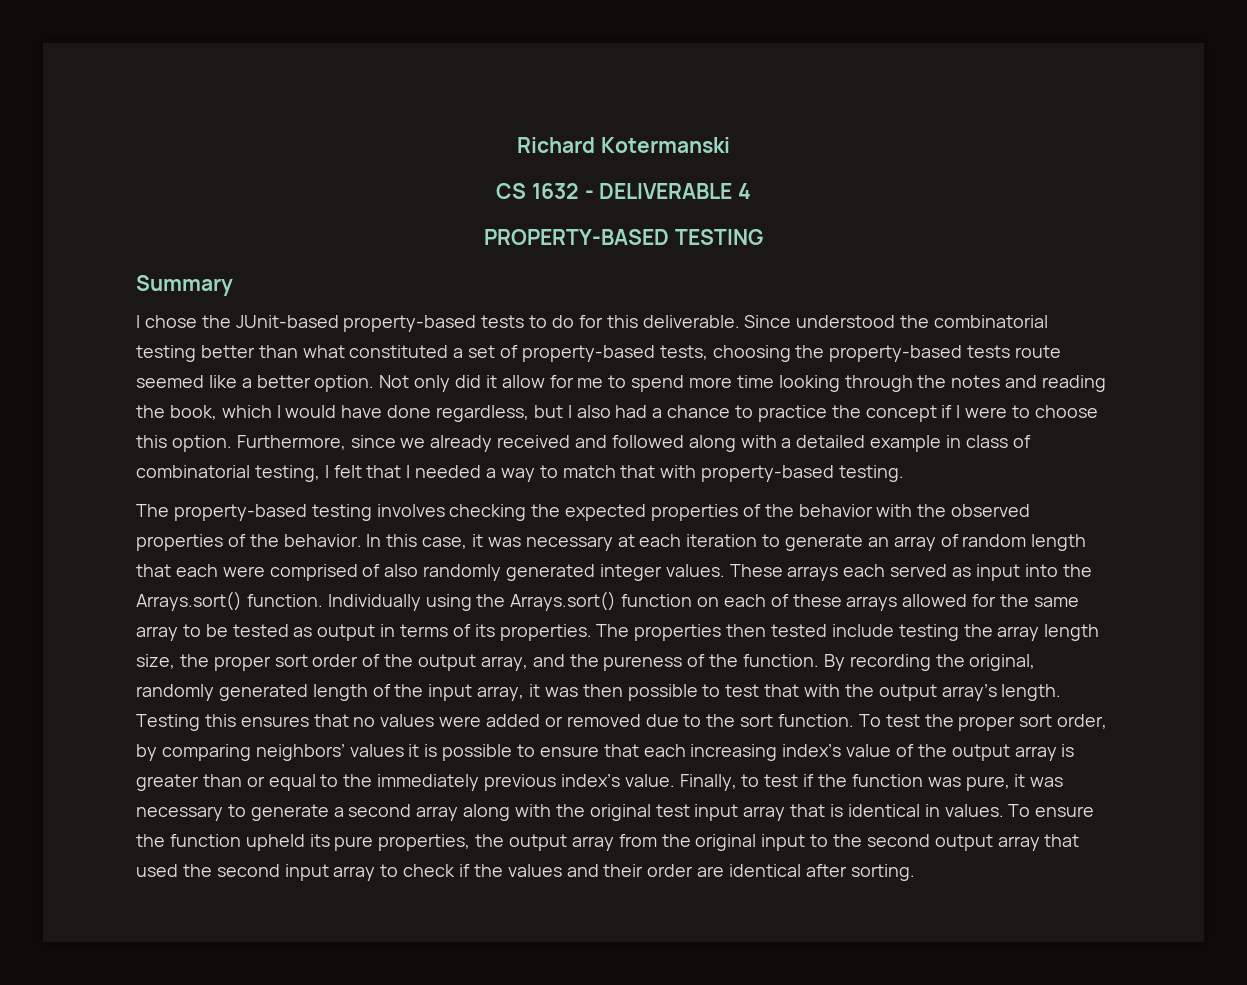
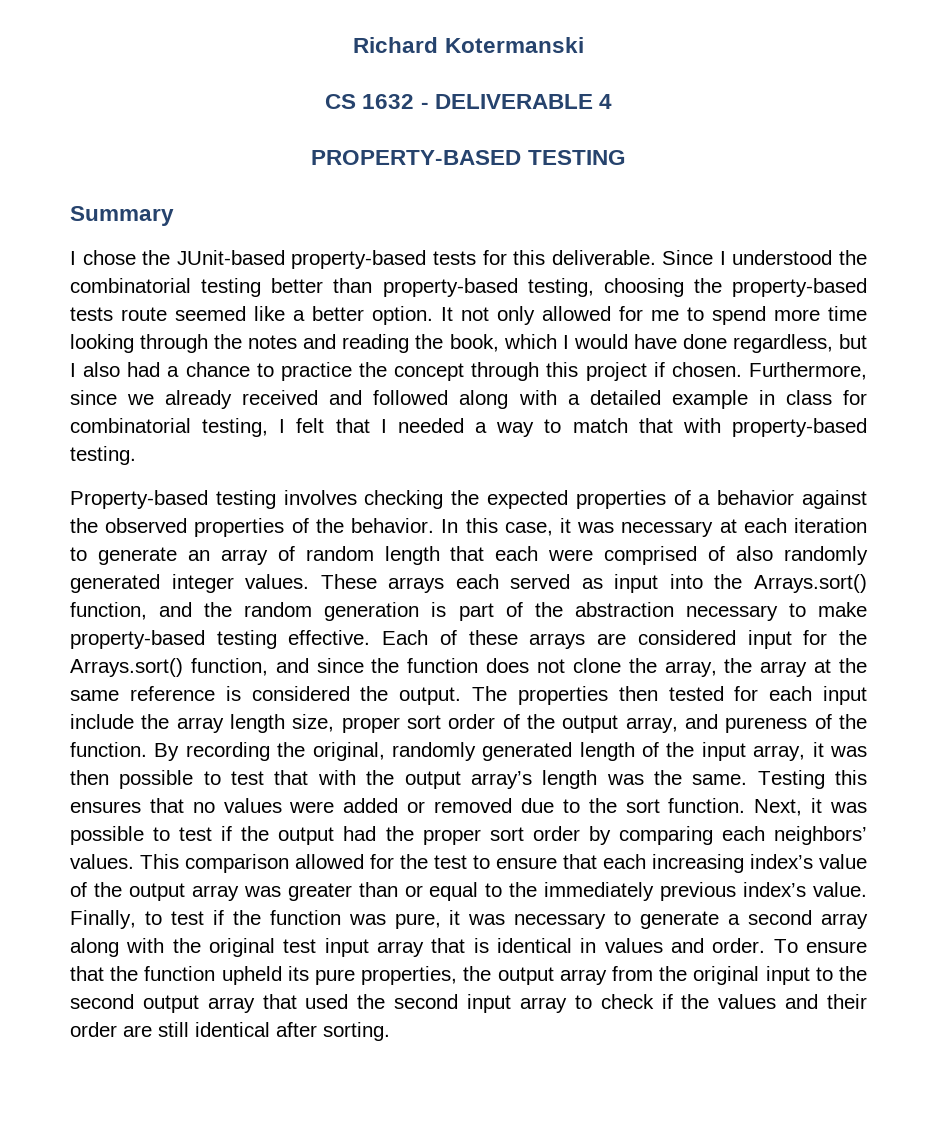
- I chose the JUnit-based property-based tests to do for this deliverable.
+ I chose the JUnit-based property-based tests for this deliverable.
- Since understood the combinatorial testing better than what constituted a set of property-based tests, choosing the property-based tests route seemed like a better option.
+ Since I understood the combinatorial testing better than property-based testing, choosing the property-based tests route seemed like a better option.
- Not only did it allow for me to spend more time looking through the notes and reading the book, which I would have done regardless, but I also had a chance to practice the concept if I were to choose this option.
+ It not only allowed for me to spend more time looking through the notes and reading the book, which I would have done regardless, but I also had a chance to practice the concept through this project if chosen.
- Furthermore, since we already received and followed along with a detailed example in class of combinatorial testing, I felt that I needed a way to match that with property-based testing.
+ Furthermore, since we already received and followed along with a detailed example in class for combinatorial testing, I felt that I needed a way to match that with property-based testing.
- The property-based testing involves checking the expected properties of the behavior with the observed properties of the behavior.
+ Property-based testing involves checking the expected properties of a behavior against the observed properties of the behavior.
- These arrays each served as input into the Arrays.sort() function. Individually using the Arrays.sort() function on each of these arrays allowed for the same array to be tested as output in terms of its properties. The properties then tested include testing the array length size, the proper sort order of the output array, and the pureness of the function.
+ These arrays each served as input into the Arrays.sort() function, and the random generation is part of the abstraction necessary to make property-based testing effective. Each of these arrays are considered input for the Arrays.sort() function, and since the function does not clone the array, the array at the same reference is considered the output. The properties then tested for each input include the array length size, proper sort order of the output array, and pureness of the function.
- By recording the original, randomly generated length of the input array, it was then possible to test that with the output array’s length.
+ By recording the original, randomly generated length of the input array, it was then possible to test that with the output array’s length was the same.
- To test the proper sort order, by comparing neighbors’ values it is possible to ensure that each increasing index’s value of the output array is greater than or equal to the immediately previous index’s value.
+ Next, it was possible to test if the output had the proper sort order by comparing each neighbors’ values. This comparison allowed for the test to ensure that each increasing index’s value of the output array was greater than or equal to the immediately previous index’s value.
- Finally, to test if the function was pure, it was necessary to generate a second array along with the original test input array that is identical in values.
+ Finally, to test if the function was pure, it was necessary to generate a second array along with the original test input array that is identical in values and order.
- To ensure the function upheld its pure properties, the output array from the original input to the second output array that used the second input array to check if the values and their order are identical after sorting.
+ To ensure that the function upheld its pure properties, the output array from the original input to the second output array that used the second input array to check if the values and their order are still identical after sorting.

